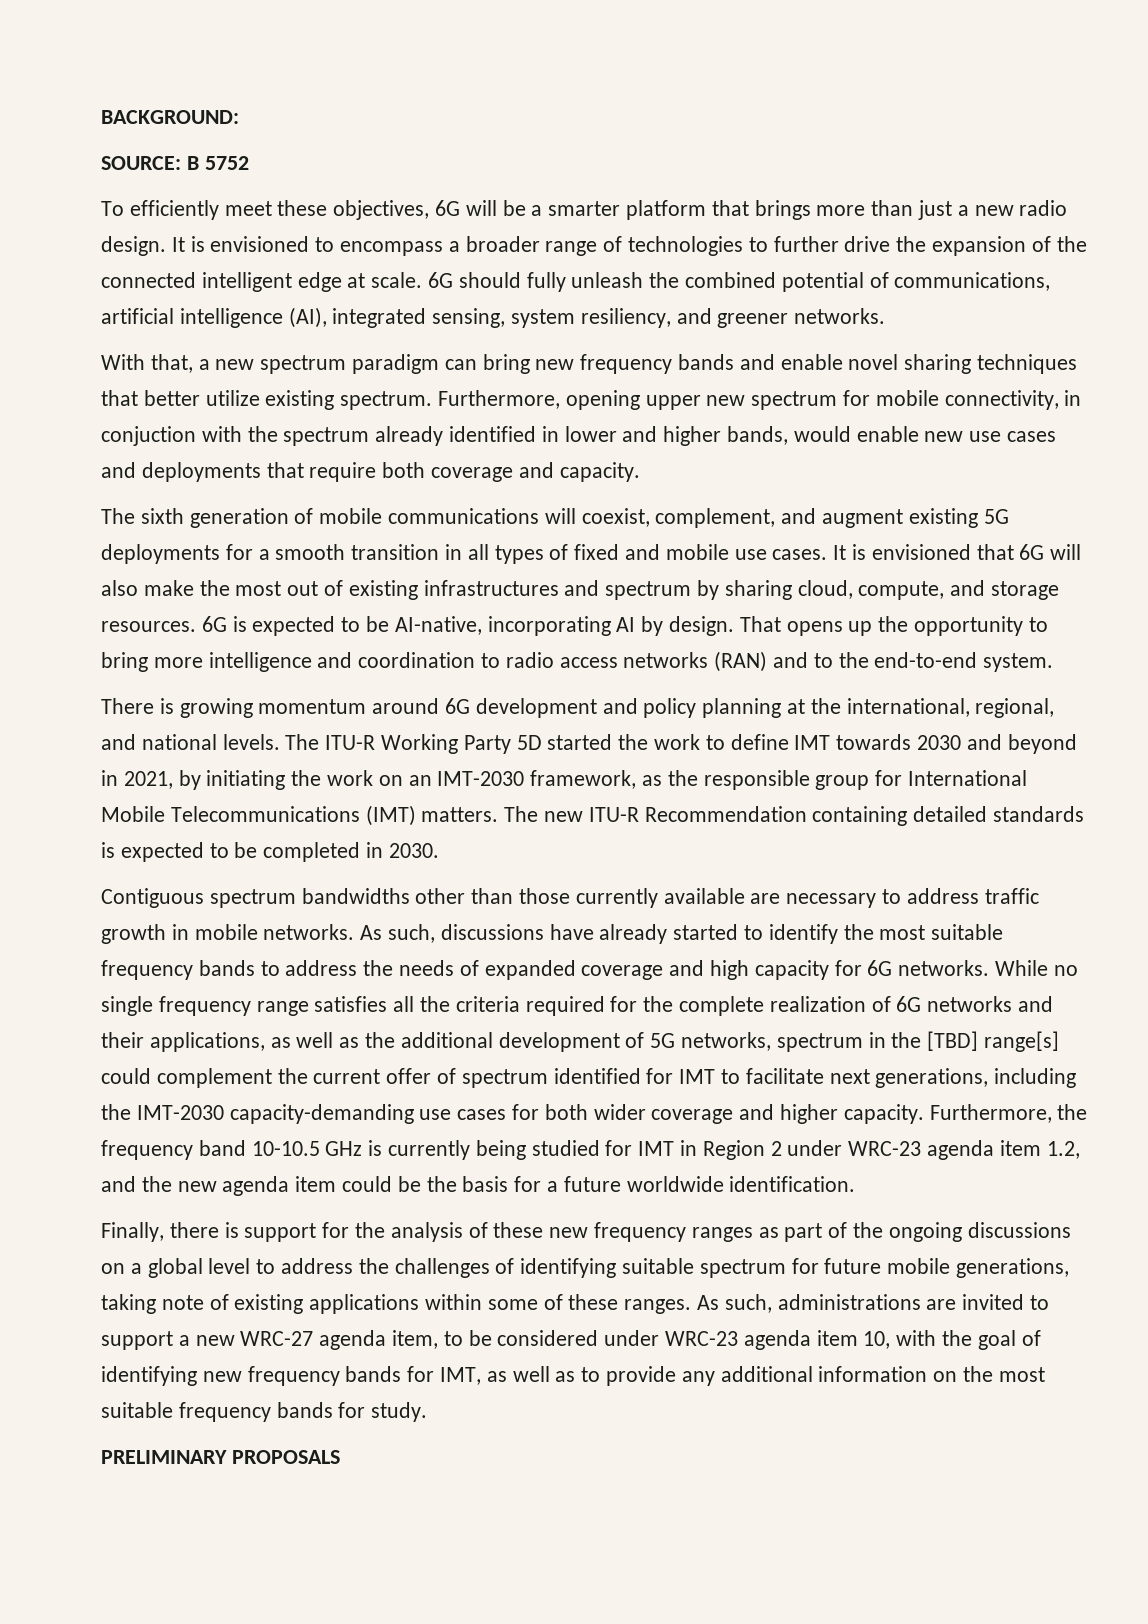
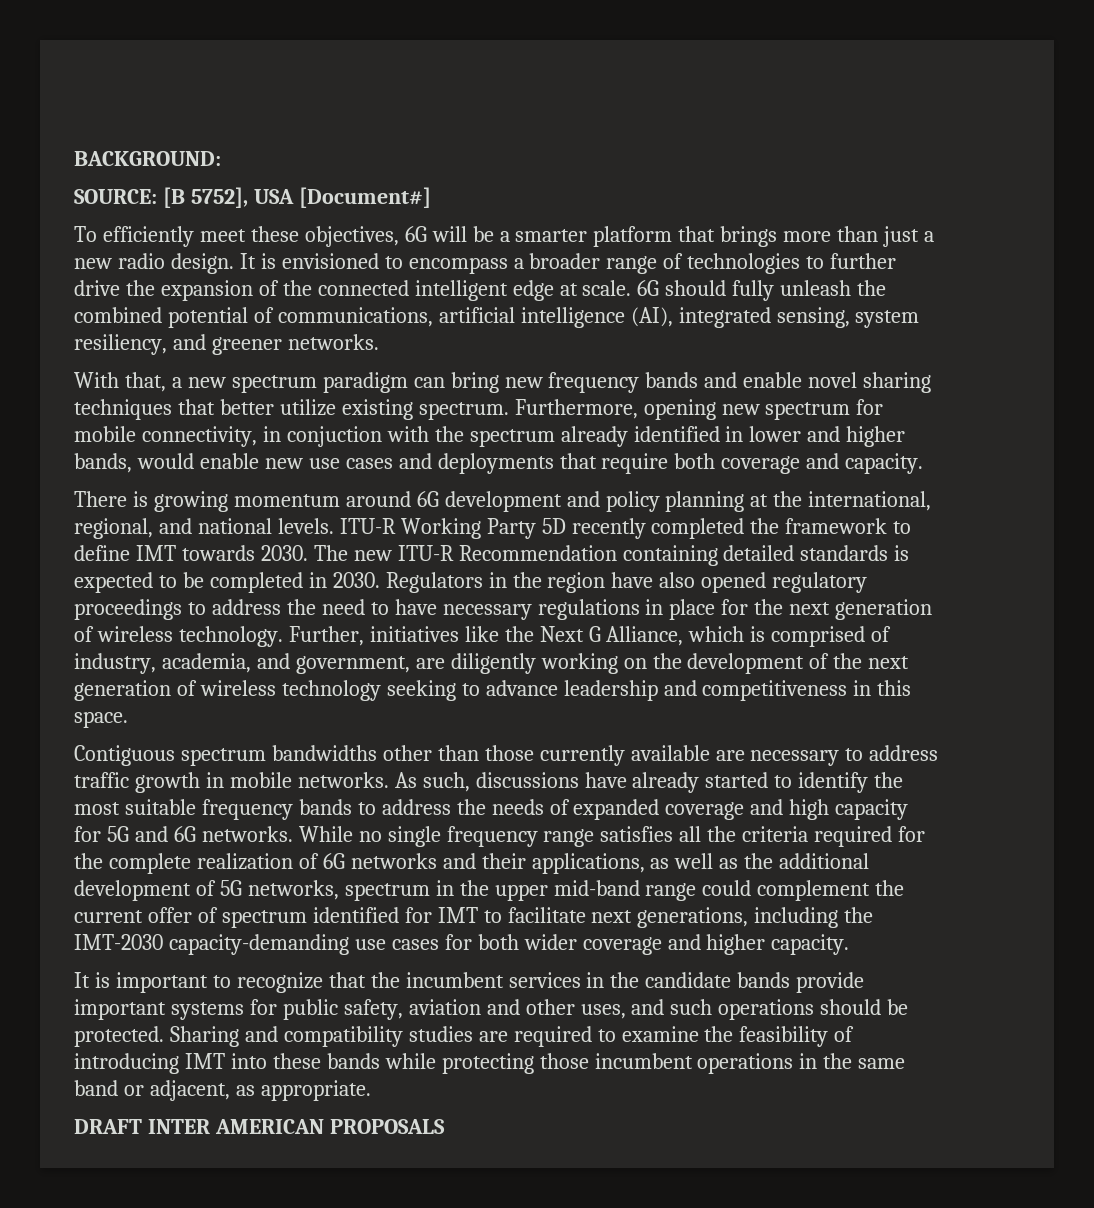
- SOURCE: B 5752
+ SOURCE: [B 5752], USA [Document#]
- Furthermore, opening upper new spectrum for mobile connectivity, in conjuction with the spectrum already identified in lower and higher bands, would enable new use cases and deployments that require both coverage and capacity.
+ Furthermore, opening new spectrum for mobile connectivity, in conjuction with the spectrum already identified in lower and higher bands, would enable new use cases and deployments that require both coverage and capacity.
- The sixth generation of mobile communications will coexist, complement, and augment existing 5G deployments for a smooth transition in all types of fixed and mobile use cases. It is envisioned that 6G will also make the most out of existing infrastructures and spectrum by sharing cloud, compute, and storage resources. 6G is expected to be AI-native, incorporating AI by design. That opens up the opportunity to bring more intelligence and coordination to radio access networks (RAN) and to the end-to-end system.
- The ITU-R Working Party 5D started the work to define IMT towards 2030 and beyond in 2021, by initiating the work on an IMT-2030 framework, as the responsible group for International Mobile Telecommunications (IMT) matters.
+ ITU-R Working Party 5D recently completed the framework to define IMT towards 2030.
+ Regulators in the region have also opened regulatory proceedings to address the need to have necessary regulations in place for the next generation of wireless technology. Further, initiatives like the Next G Alliance, which is comprised of industry, academia, and government, are diligently working on the development of the next generation of wireless technology seeking to advance leadership and competitiveness in this space.
- As such, discussions have already started to identify the most suitable frequency bands to address the needs of expanded coverage and high capacity for 6G networks.
+ As such, discussions have already started to identify the most suitable frequency bands to address the needs of expanded coverage and high capacity for 5G and 6G networks.
- While no single frequency range satisfies all the criteria required for the complete realization of 6G networks and their applications, as well as the additional development of 5G networks, spectrum in the [TBD] range[s] could complement the current offer of spectrum identified for IMT to facilitate next generations, including the IMT-2030 capacity-demanding use cases for both wider coverage and higher capacity. Furthermore, the frequency band 10-10.5 GHz is currently being studied for IMT in Region 2 under WRC-23 agenda item 1.2, and the new agenda item could be the basis for a future worldwide identification.
- Finally, there is support for the analysis of these new frequency ranges as part of the ongoing discussions on a global level to address the challenges of identifying suitable spectrum for future mobile generations, taking note of existing applications within some of these ranges. As such, administrations are invited to support a new WRC-27 agenda item, to be considered under WRC-23 agenda item 10, with the goal of identifying new frequency bands for IMT, as well as to provide any additional information on the most suitable frequency bands for study.
- PRELIMINARY PROPOSALS
+ While no single frequency range satisfies all the criteria required for the complete realization of 6G networks and their applications, as well as the additional development of 5G networks, spectrum in the upper mid-band range could complement the current offer of spectrum identified for IMT to facilitate next generations, including the IMT-2030 capacity-demanding use cases for both wider coverage and higher capacity.
+ It is important to recognize that the incumbent services in the candidate bands provide important systems for public safety, aviation and other uses, and such operations should be protected. Sharing and compatibility studies are required to examine the feasibility of introducing IMT into these bands while protecting those incumbent operations in the same band or adjacent, as appropriate.
+ DRAFT INTER AMERICAN PROPOSALS

